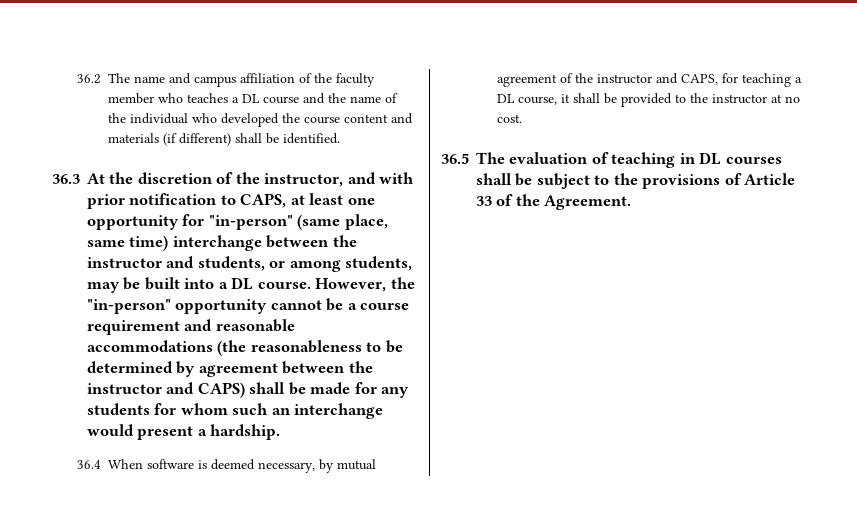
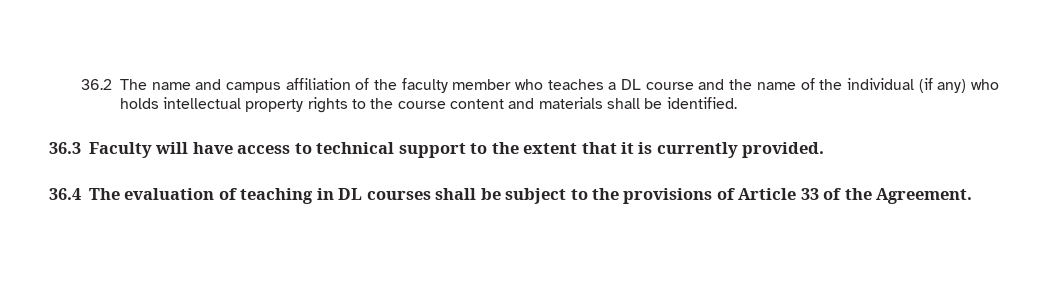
- 36.2 The name and campus affiliation of the faculty member who teaches a DL course and the name of the individual who developed the course content and materials (if different) shall be identified.
+ 36.2 The name and campus affiliation of the faculty member who teaches a DL course and the name of the individual (if any) who holds intellectual property rights to the course content and materials shall be identified.
- 36.3 At the discretion of the instructor, and with prior notification to CAPS, at least one opportunity for "in-person" (same place, same time) interchange between the instructor and students, or among students, may be built into a DL course. However, the "in-person" opportunity cannot be a course requirement and reasonable accommodations (the reasonableness to be determined by agreement between the instructor and CAPS) shall be made for any students for whom such an interchange would present a hardship.
- 36.4 When software is deemed necessary, by mutual agreement of the instructor and CAPS, for teaching a DL course, it shall be provided to the instructor at no cost.
- 36.5 The evaluation of teaching in DL courses shall be subject to the provisions of Article 33 of the Agreement.
+ 36.3 Faculty will have access to technical support to the extent that it is currently provided.
+ 36.4 The evaluation of teaching in DL courses shall be subject to the provisions of Article 33 of the Agreement.

